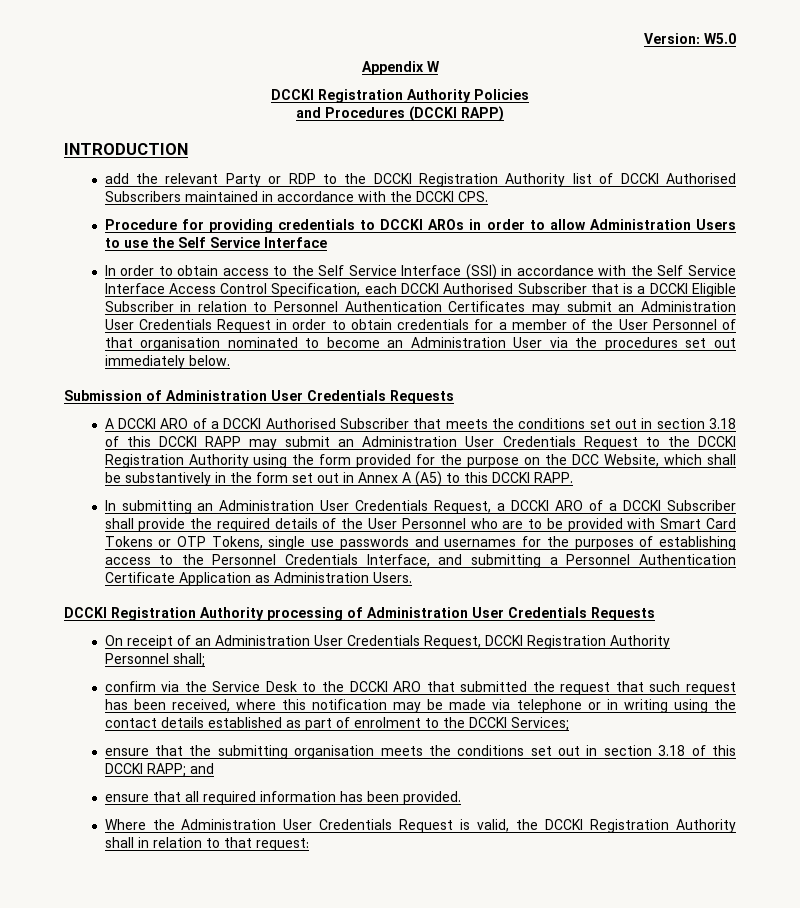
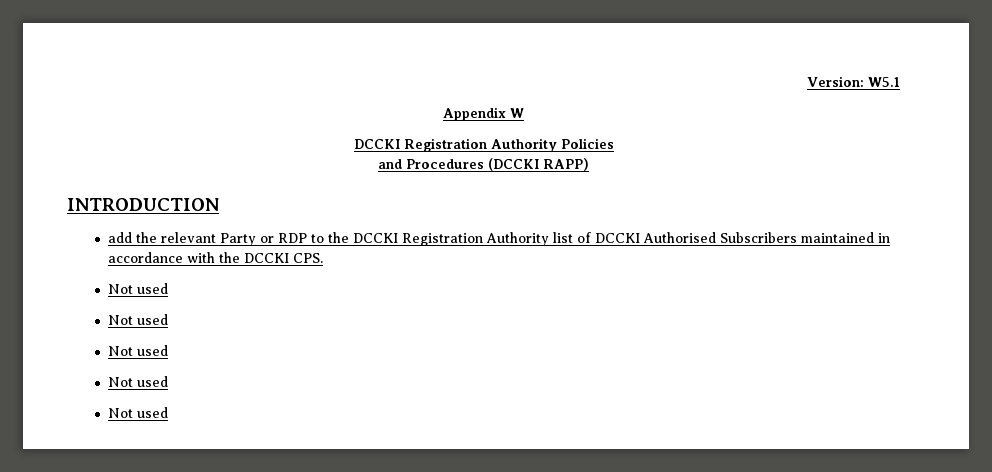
- Version: W5.0
+ Version: W5.1
  add the relevant Party or RDP to the DCCKI Registration Authority list of DCCKI Authorised Subscribers maintained in accordance with the DCCKI CPS.
- Procedure for providing credentials to DCCKI AROs in order to allow Administration Users to use the Self Service Interface
- In order to obtain access to the Self Service Interface (SSI) in accordance with the Self Service Interface Access Control Specification, each DCCKI Authorised Subscriber that is a DCCKI Eligible Subscriber in relation to Personnel Authentication Certificates may submit an Administration User Credentials Request in order to obtain credentials for a member of the User Personnel of that organisation nominated to become an Administration User via the procedures set out immediately below.
- Submission of Administration User Credentials Requests
- A DCCKI ARO of a DCCKI Authorised Subscriber that meets the conditions set out in section 3.18 of this DCCKI RAPP may submit an Administration User Credentials Request to the DCCKI Registration Authority using the form provided for the purpose on the DCC Website, which shall be substantively in the form set out in Annex A (A5) to this DCCKI RAPP.
- In submitting an Administration User Credentials Request, a DCCKI ARO of a DCCKI Subscriber shall provide the required details of the User Personnel who are to be provided with Smart Card Tokens or OTP Tokens, single use passwords and usernames for the purposes of establishing access to the Personnel Credentials Interface, and submitting a Personnel Authentication Certificate Application as Administration Users.
- DCCKI Registration Authority processing of Administration User Credentials Requests
- On receipt of an Administration User Credentials Request, DCCKI Registration Authority Personnel shall;
- confirm via the Service Desk to the DCCKI ARO that submitted the request that such request has been received, where this notification may be made via telephone or in writing using the contact details established as part of enrolment to the DCCKI Services;
- ensure that the submitting organisation meets the conditions set out in section 3.18 of this DCCKI RAPP; and
- ensure that all required information has been provided.
- Where the Administration User Credentials Request is valid, the DCCKI Registration Authority shall in relation to that request:
+ Not used
+ Not used
+ Not used
+ Not used
+ Not used

